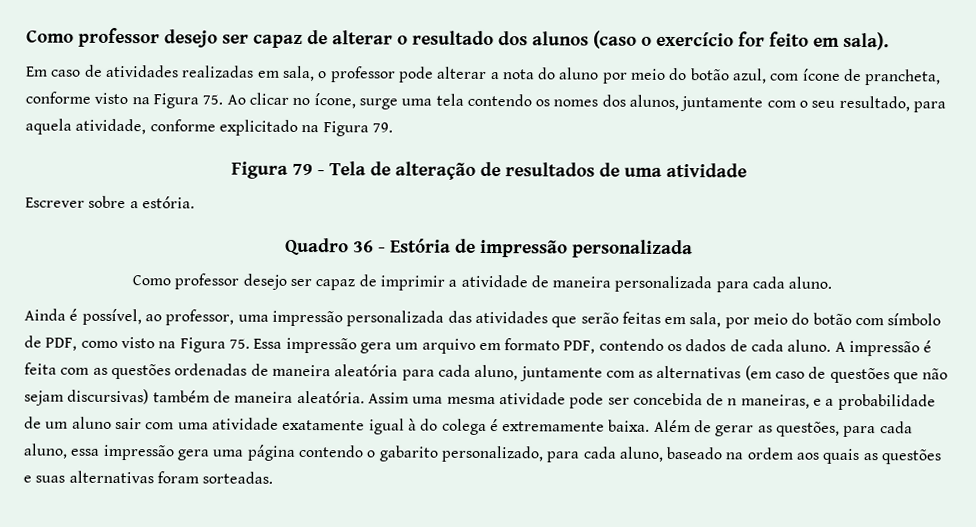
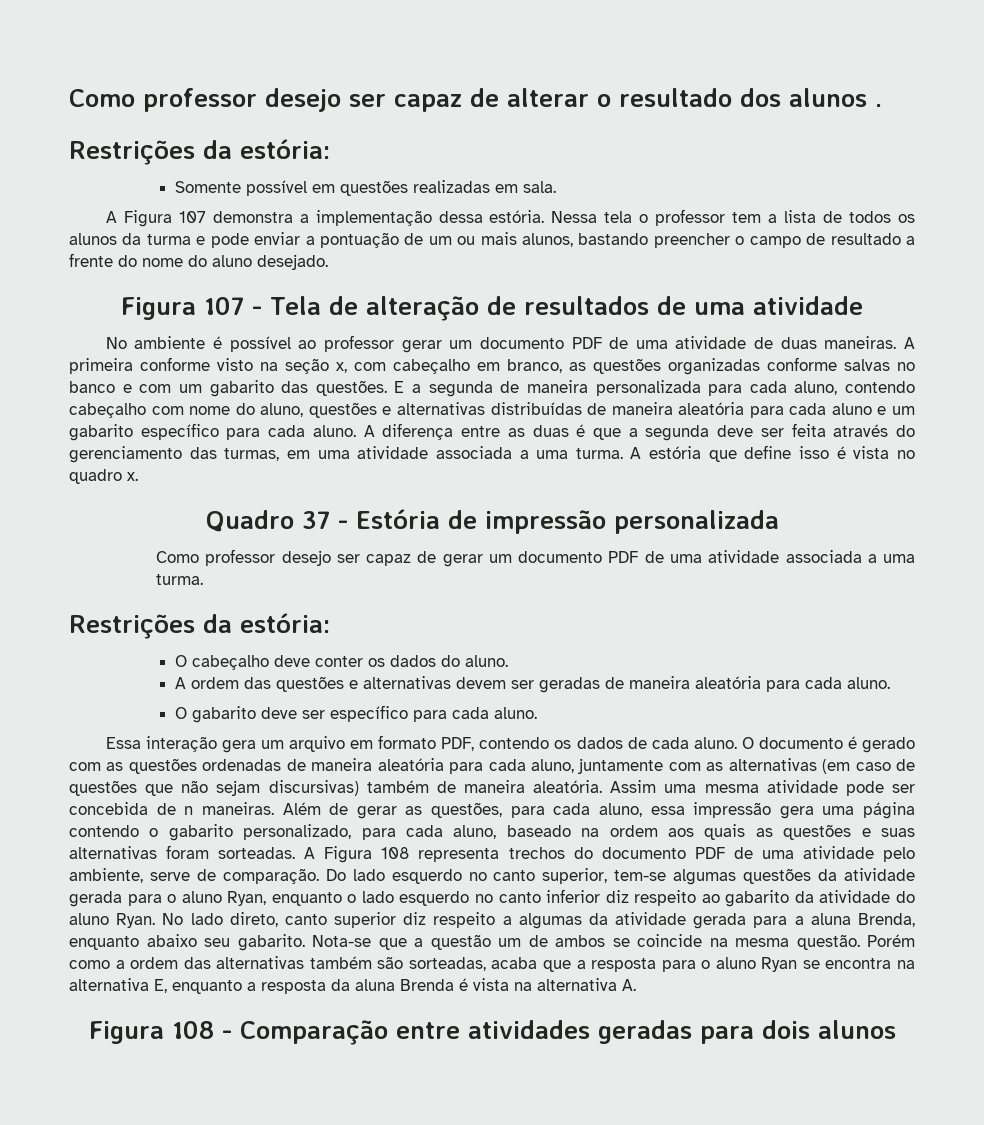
- Como professor desejo ser capaz de alterar o resultado dos alunos (caso o exercício for feito em sala).
- Em caso de atividades realizadas em sala, o professor pode alterar a nota do aluno por meio do botão azul, com ícone de prancheta, conforme visto na Figura 75. Ao clicar no ícone, surge uma tela contendo os nomes dos alunos, juntamente com o seu resultado, para aquela atividade, conforme explicitado na Figura 79.
- Figura 79 - Tela de alteração de resultados de uma atividade
+ Como professor desejo ser capaz de alterar o resultado dos alunos .
+ Restrições da estória:
+ Somente possível em questões realizadas em sala.
+ A Figura 107 demonstra a implementação dessa estória. Nessa tela o professor tem a lista de todos os alunos da turma e pode enviar a pontuação de um ou mais alunos, bastando preencher o campo de resultado a frente do nome do aluno desejado.
+ Figura 107 - Tela de alteração de resultados de uma atividade
- Escrever sobre a estória.
+ No ambiente é possível ao professor gerar um documento PDF de uma atividade de duas maneiras. A primeira conforme visto na seção x, com cabeçalho em branco, as questões organizadas conforme salvas no banco e com um gabarito das questões. E a segunda de maneira personalizada para cada aluno, contendo cabeçalho com nome do aluno, questões e alternativas distribuídas de maneira aleatória para cada aluno e um gabarito específico para cada aluno. A diferença entre as duas é que a segunda deve ser feita através do gerenciamento das turmas, em uma atividade associada a uma turma. A estória que define isso é vista no quadro x.
- Quadro 36 - Estória de impressão personalizada
+ Quadro 37 - Estória de impressão personalizada
- Como professor desejo ser capaz de imprimir a atividade de maneira personalizada para cada aluno.
- Ainda é possível, ao professor, uma impressão personalizada das atividades que serão feitas em sala, por meio do botão com símbolo de PDF, como visto na Figura 75. Essa impressão gera um arquivo em formato PDF, contendo os dados de cada aluno.
+ Como professor desejo ser capaz de gerar um documento PDF de uma atividade associada a uma turma.
+ Restrições da estória:
+ O cabeçalho deve conter os dados do aluno.
+ A ordem das questões e alternativas devem ser geradas de maneira aleatória para cada aluno.
+ O gabarito deve ser específico para cada aluno.
+ Essa interação gera um arquivo em formato PDF, contendo os dados de cada aluno.
- A impressão é feita com as questões ordenadas de maneira aleatória para cada aluno, juntamente com as alternativas (em caso de questões que não sejam discursivas) também de maneira aleatória.
+ O documento é gerado com as questões ordenadas de maneira aleatória para cada aluno, juntamente com as alternativas (em caso de questões que não sejam discursivas) também de maneira aleatória.
- Assim uma mesma atividade pode ser concebida de n maneiras, e a probabilidade de um aluno sair com uma atividade exatamente igual à do colega é extremamente baixa.
+ Assim uma mesma atividade pode ser concebida de n maneiras.
+ A Figura 108 representa trechos do documento PDF de uma atividade pelo ambiente, serve de comparação. Do lado esquerdo no canto superior, tem-se algumas questões da atividade gerada para o aluno Ryan, enquanto o lado esquerdo no canto inferior diz respeito ao gabarito da atividade do aluno Ryan. No lado direto, canto superior diz respeito a algumas da atividade gerada para a aluna Brenda, enquanto abaixo seu gabarito. Nota-se que a questão um de ambos se coincide na mesma questão. Porém como a ordem das alternativas também são sorteadas, acaba que a resposta para o aluno Ryan se encontra na alternativa E, enquanto a resposta da aluna Brenda é vista na alternativa A.
+ Figura 108 - Comparação entre atividades geradas para dois alunos

